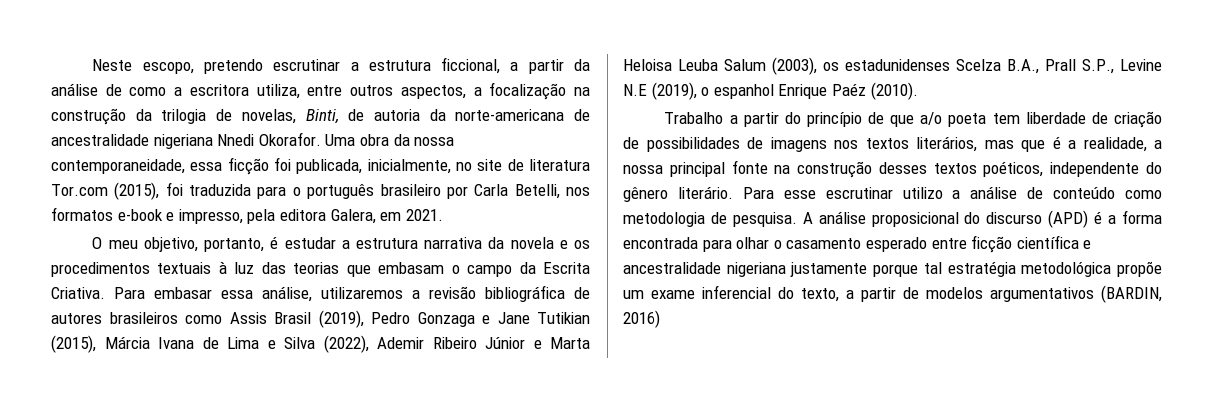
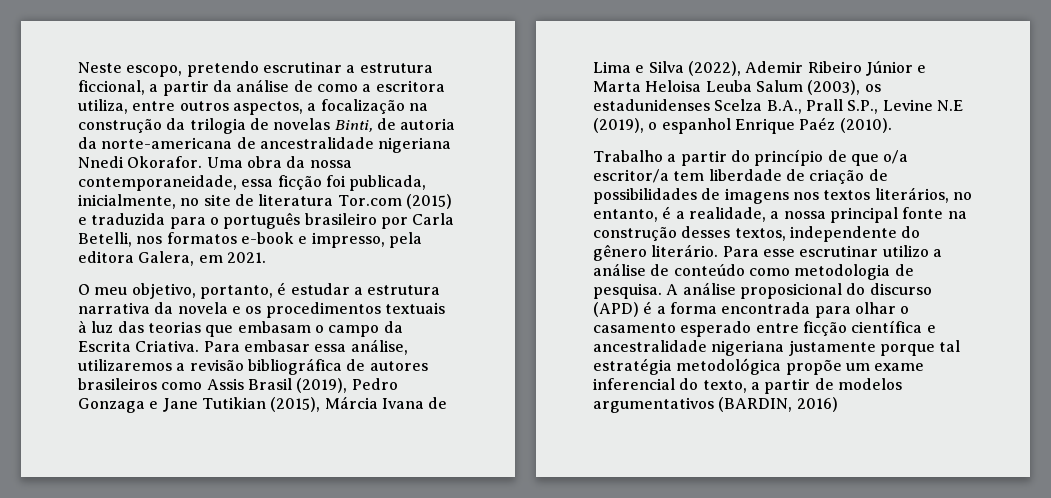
- Neste escopo, pretendo escrutinar a estrutura ficcional, a partir da análise de como a escritora utiliza, entre outros aspectos, a focalização na construção da trilogia de novelas, Binti, de autoria da norte-americana de ancestralidade nigeriana Nnedi Okorafor.
+ Neste escopo, pretendo escrutinar a estrutura ficcional, a partir da análise de como a escritora utiliza, entre outros aspectos, a focalização na construção da trilogia de novelas Binti, de autoria da norte-americana de ancestralidade nigeriana Nnedi Okorafor.
- Uma obra da nossa contemporaneidade, essa ficção foi publicada, inicialmente, no site de literatura Tor.com (2015), foi traduzida para o português brasileiro por Carla Betelli, nos formatos e-book e impresso, pela editora Galera, em 2021.
+ Uma obra da nossa contemporaneidade, essa ficção foi publicada, inicialmente, no site de literatura Tor.com (2015) e traduzida para o português brasileiro por Carla Betelli, nos formatos e-book e impresso, pela editora Galera, em 2021.
- Trabalho a partir do princípio de que a/o poeta tem liberdade de criação de possibilidades de imagens nos textos literários, mas que é a realidade, a nossa principal fonte na construção desses textos poéticos, independente do gênero literário.
+ Trabalho a partir do princípio de que o/a escritor/a tem liberdade de criação de possibilidades de imagens nos textos literários, no entanto, é a realidade, a nossa principal fonte na construção desses textos, independente do gênero literário.

